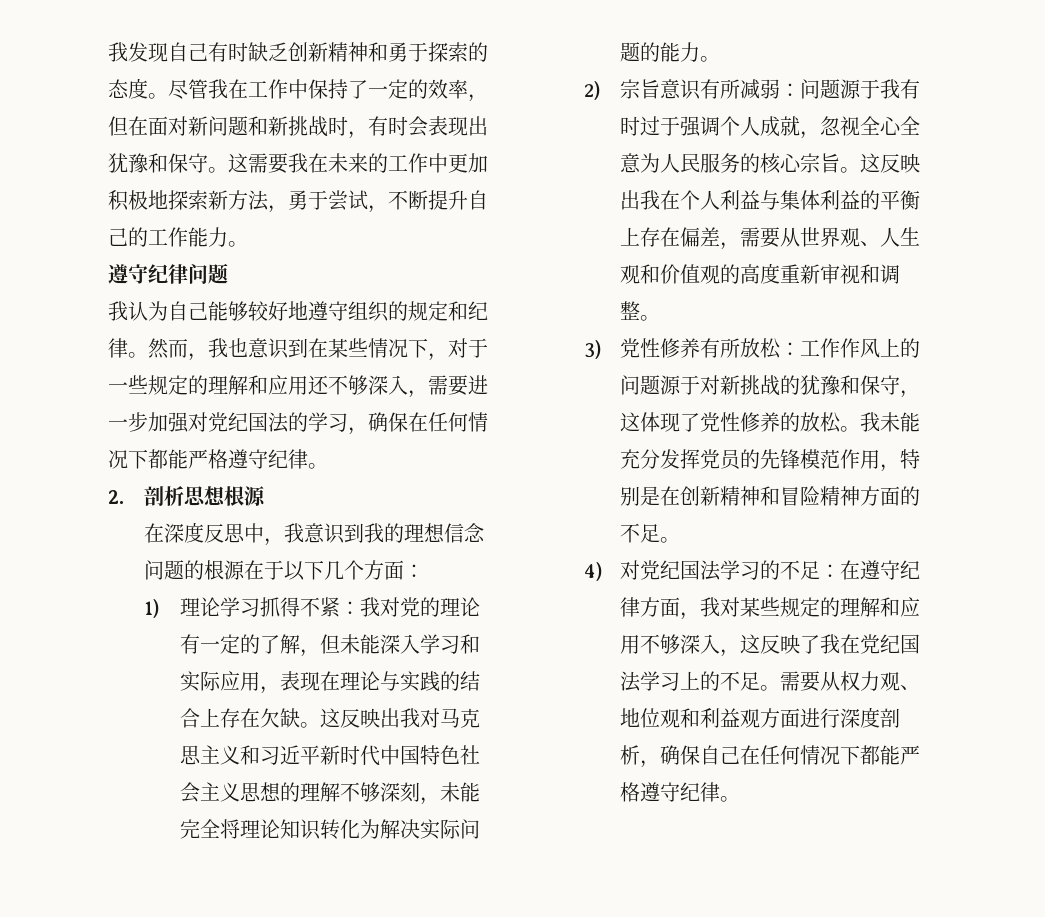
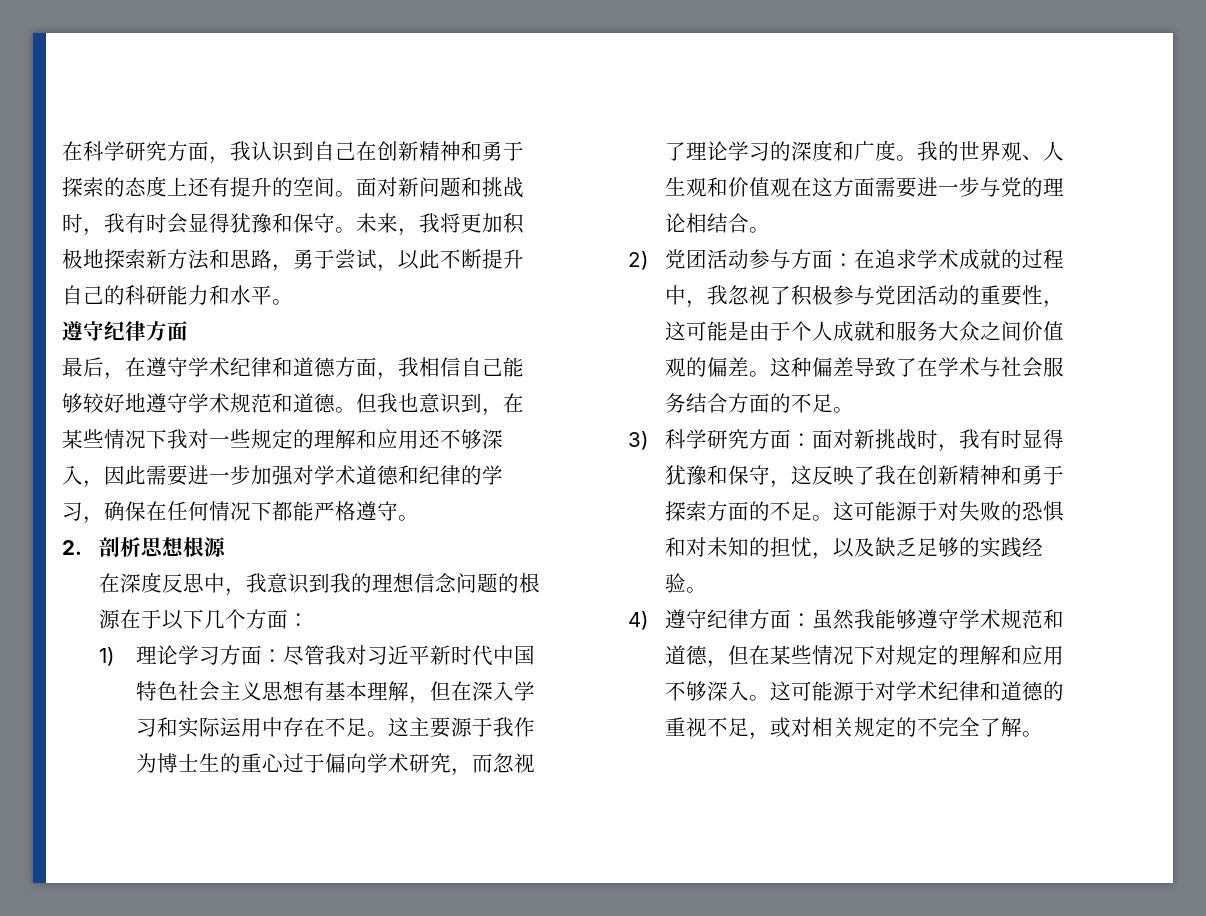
- 我发现自己有时缺乏创新精神和勇于探索的态度。尽管我在工作中保持了一定的效率，但在面对新问题和新挑战时，有时会表现出犹豫和保守。这需要我在未来的工作中更加积极地探索新方法，勇于尝试，不断提升自己的工作能力。
- 遵守纪律问题
- 我认为自己能够较好地遵守组织的规定和纪律。然而，我也意识到在某些情况下，对于一些规定的理解和应用还不够深入，需要进一步加强对党纪国法的学习，确保在任何情况下都能严格遵守纪律。
+ 在科学研究方面，我认识到自己在创新精神和勇于探索的态度上还有提升的空间。面对新问题和挑战时，我有时会显得犹豫和保守。未来，我将更加积极地探索新方法和思路，勇于尝试，以此不断提升自己的科研能力和水平。
+ 遵守纪律方面
+ 最后，在遵守学术纪律和道德方面，我相信自己能够较好地遵守学术规范和道德。但我也意识到，在某些情况下我对一些规定的理解和应用还不够深入，因此需要进一步加强对学术道德和纪律的学习，确保在任何情况下都能严格遵守。
- 1)理论学习抓得不紧：我对党的理论有一定的了解，但未能深入学习和实际应用，表现在理论与实践的结合上存在欠缺。这反映出我对马克思主义和习近平新时代中国特色社会主义思想的理解不够深刻，未能完全将理论知识转化为解决实际问题的能力。
- 2)宗旨意识有所减弱：问题源于我有时过于强调个人成就，忽视全心全意为人民服务的核心宗旨。这反映出我在个人利益与集体利益的平衡上存在偏差，需要从世界观、人生观和价值观的高度重新审视和调整。
- 3)党性修养有所放松：工作作风上的问题源于对新挑战的犹豫和保守，这体现了党性修养的放松。我未能充分发挥党员的先锋模范作用，特别是在创新精神和冒险精神方面的不足。
- 4)对党纪国法学习的不足：在遵守纪律方面，我对某些规定的理解和应用不够深入，这反映了我在党纪国法学习上的不足。需要从权力观、地位观和利益观方面进行深度剖析，确保自己在任何情况下都能严格遵守纪律。
+ 1)理论学习方面：尽管我对习近平新时代中国特色社会主义思想有基本理解，但在深入学习和实际运用中存在不足。这主要源于我作为博士生的重心过于偏向学术研究，而忽视了理论学习的深度和广度。我的世界观、人生观和价值观在这方面需要进一步与党的理论相结合。
+ 2)党团活动参与方面：在追求学术成就的过程中，我忽视了积极参与党团活动的重要性，这可能是由于个人成就和服务大众之间价值观的偏差。这种偏差导致了在学术与社会服务结合方面的不足。
+ 3)科学研究方面：面对新挑战时，我有时显得犹豫和保守，这反映了我在创新精神和勇于探索方面的不足。这可能源于对失败的恐惧和对未知的担忧，以及缺乏足够的实践经验。
+ 4)遵守纪律方面：虽然我能够遵守学术规范和道德，但在某些情况下对规定的理解和应用不够深入。这可能源于对学术纪律和道德的重视不足，或对相关规定的不完全了解。

